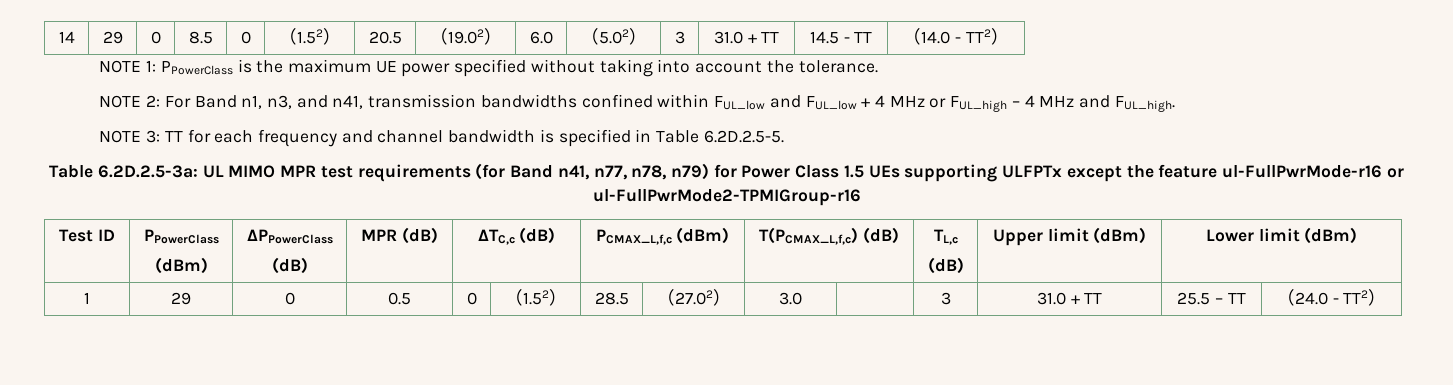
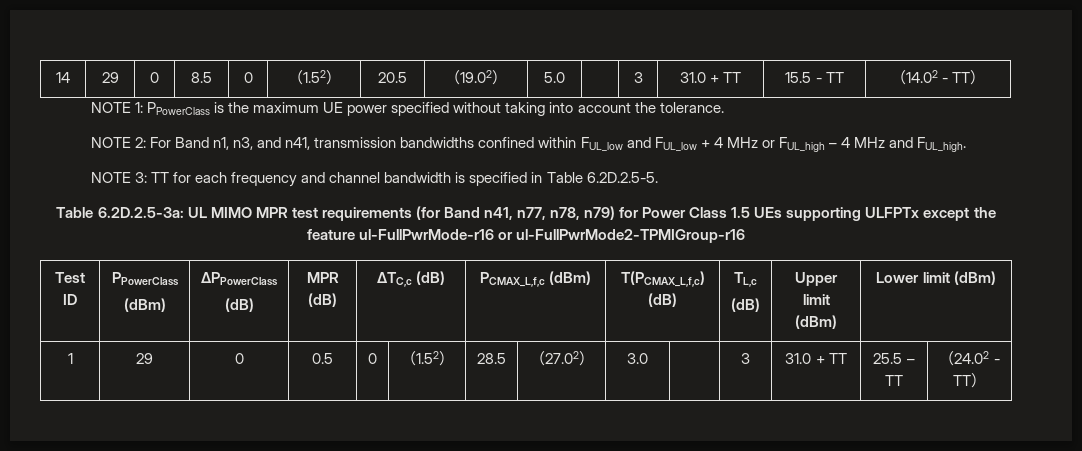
- 14 | 29 | 0 | 8.5 | 0 | （1.52） | 20.5 | （19.02） | 6.0 | （5.02） | 3 | 31.0 + TT | 14.5 - TT | （14.0 - TT2）
+ 14 | 29 | 0 | 8.5 | 0 | （1.52） | 20.5 | （19.02） | 5.0 | | 3 | 31.0 + TT | 15.5 - TT | （14.02 - TT）
- 1 | 29 | 0 | 0.5 | 0 | （1.52） | 28.5 | （27.02） | 3.0 | | 3 | 31.0 + TT | 25.5 – TT | （24.0 - TT2）
+ 1 | 29 | 0 | 0.5 | 0 | （1.52） | 28.5 | （27.02） | 3.0 | | 3 | 31.0 + TT | 25.5 – TT | （24.02 - TT）

